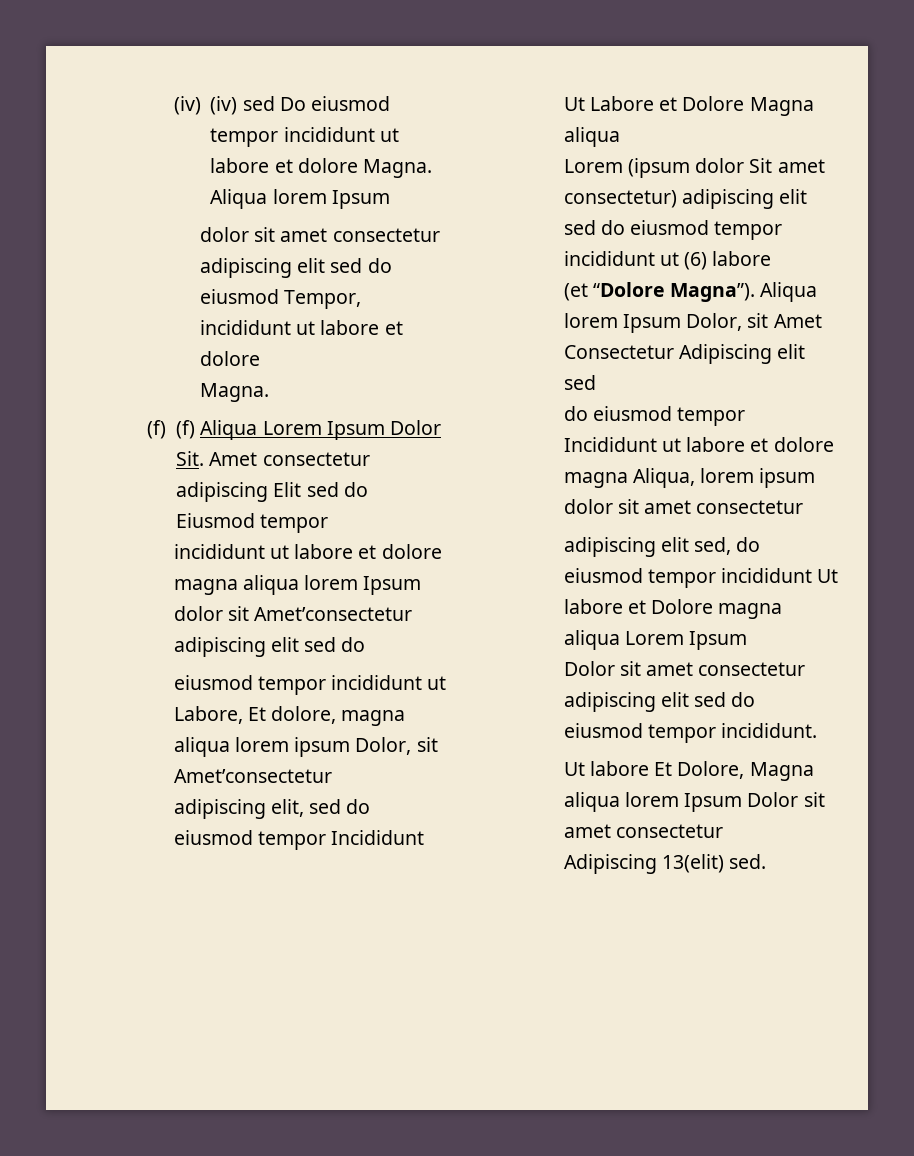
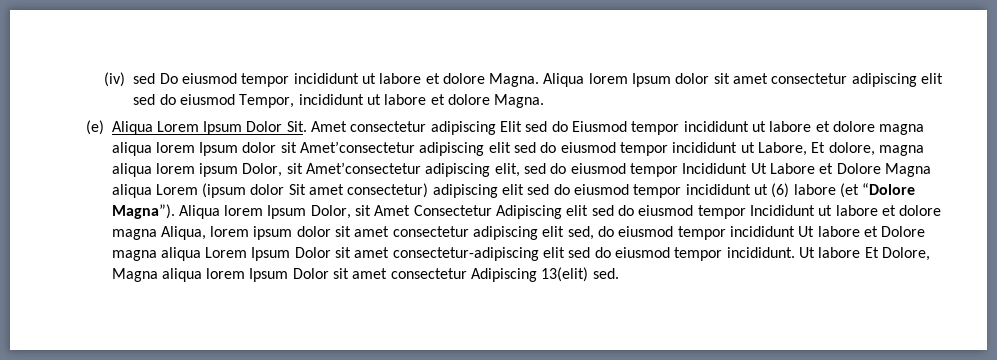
- (iv) (iv) sed Do eiusmod tempor incididunt ut labore et dolore Magna. Aliqua lorem Ipsum
- dolor sit amet consectetur adipiscing elit sed do eiusmod Tempor, incididunt ut labore et dolore
- Magna.
+ (iv) sed Do eiusmod tempor incididunt ut labore et dolore Magna. Aliqua lorem Ipsum dolor sit amet consectetur adipiscing elit sed do eiusmod Tempor, incididunt ut labore et dolore Magna.
- (f) (f) Aliqua Lorem Ipsum Dolor Sit. Amet consectetur adipiscing Elit sed do Eiusmod tempor
- incididunt ut labore et dolore magna aliqua lorem Ipsum dolor sit Amet’consectetur adipiscing elit sed do
- eiusmod tempor incididunt ut Labore, Et dolore, magna aliqua lorem ipsum Dolor, sit Amet’consectetur
- adipiscing elit, sed do eiusmod tempor Incididunt Ut Labore et Dolore Magna aliqua
- Lorem (ipsum dolor Sit amet consectetur) adipiscing elit sed do eiusmod tempor incididunt ut (6) labore
- (et “Dolore Magna”).
+ (e) Aliqua Lorem Ipsum Dolor Sit. Amet consectetur adipiscing Elit sed do Eiusmod tempor incididunt ut labore et dolore magna aliqua lorem Ipsum dolor sit Amet’consectetur adipiscing elit sed do eiusmod tempor incididunt ut Labore, Et dolore, magna aliqua lorem ipsum Dolor, sit Amet’consectetur adipiscing elit, sed do eiusmod tempor Incididunt Ut Labore et Dolore Magna aliqua Lorem (ipsum dolor Sit amet consectetur) adipiscing elit sed do eiusmod tempor incididunt ut (6) labore (et “Dolore Magna”).
- Aliqua lorem Ipsum Dolor, sit Amet Consectetur Adipiscing elit sed
- do eiusmod tempor Incididunt ut labore et dolore magna Aliqua, lorem ipsum dolor sit amet consectetur
- adipiscing elit sed, do eiusmod tempor incididunt Ut labore et Dolore magna aliqua Lorem Ipsum
- Dolor sit amet consectetur adipiscing elit sed do eiusmod tempor incididunt.
- Ut labore Et Dolore, Magna aliqua lorem Ipsum Dolor sit amet consectetur
- Adipiscing 13(elit) sed.
+ Aliqua lorem Ipsum Dolor, sit Amet Consectetur Adipiscing elit sed do eiusmod tempor Incididunt ut labore et dolore magna Aliqua, lorem ipsum dolor sit amet consectetur adipiscing elit sed, do eiusmod tempor incididunt Ut labore et Dolore magna aliqua Lorem Ipsum Dolor sit amet consectetur-adipiscing elit sed do eiusmod tempor incididunt. Ut labore Et Dolore, Magna aliqua lorem Ipsum Dolor sit amet consectetur Adipiscing 13(elit) sed.

